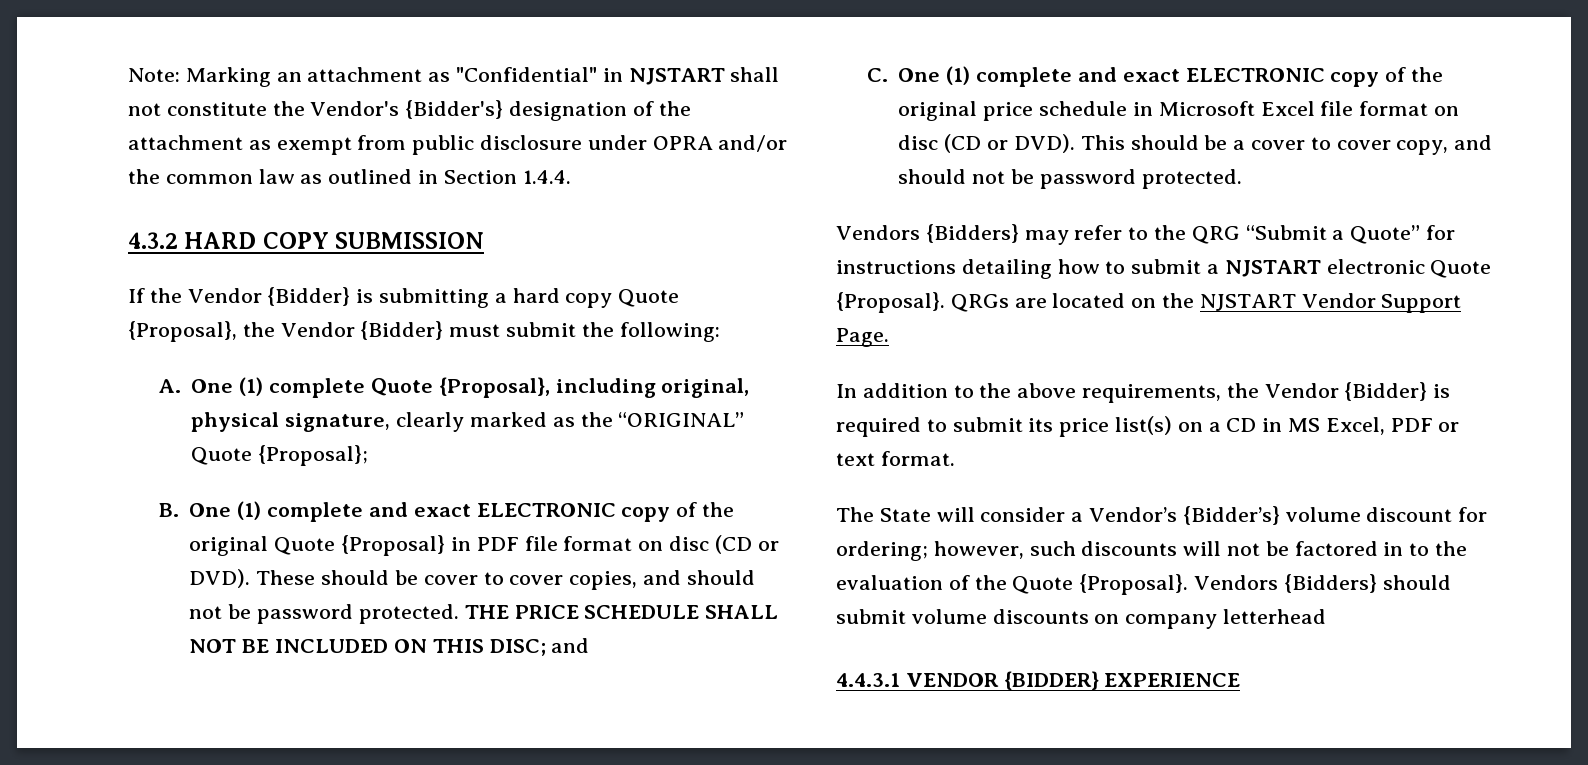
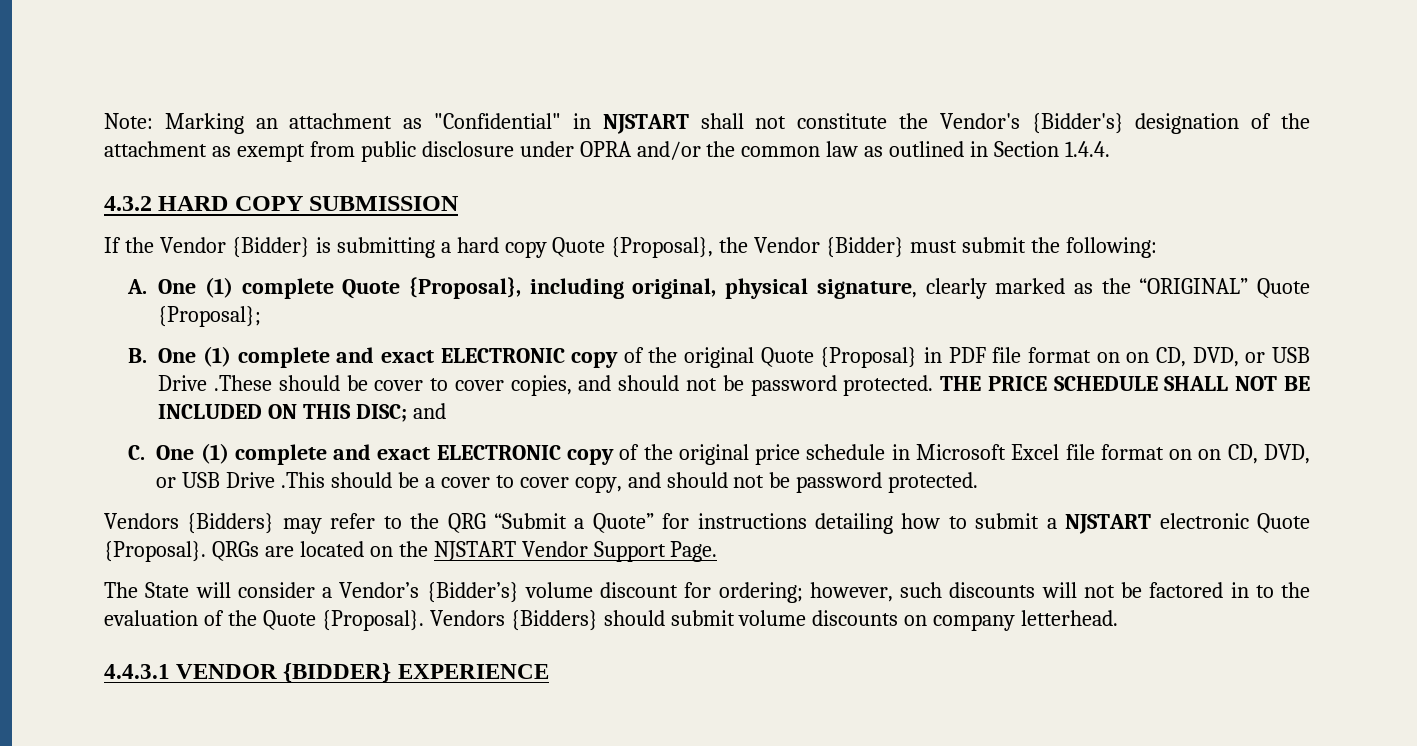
- B. One (1) complete and exact ELECTRONIC copy of the original Quote {Proposal} in PDF file format on disc (CD or DVD). These should be cover to cover copies, and should not be password protected.
+ B. One (1) complete and exact ELECTRONIC copy of the original Quote {Proposal} in PDF file format on on CD, DVD, or USB Drive .These should be cover to cover copies, and should not be password protected.
- C. One (1) complete and exact ELECTRONIC copy of the original price schedule in Microsoft Excel file format on disc (CD or DVD). This should be a cover to cover copy, and should not be password protected.
+ C. One (1) complete and exact ELECTRONIC copy of the original price schedule in Microsoft Excel file format on on CD, DVD, or USB Drive .This should be a cover to cover copy, and should not be password protected.
- In addition to the above requirements, the Vendor {Bidder} is required to submit its price list(s) on a CD in MS Excel, PDF or text format.
- Vendors {Bidders} should submit volume discounts on company letterhead
+ Vendors {Bidders} should submit volume discounts on company letterhead.

